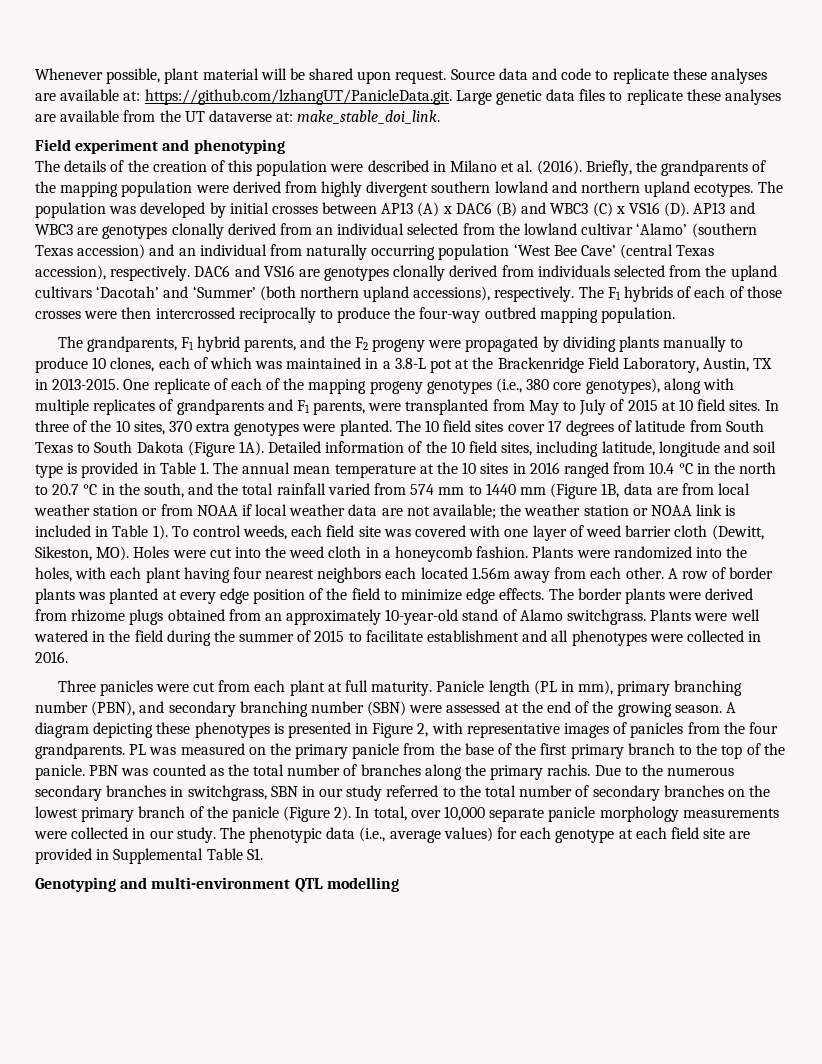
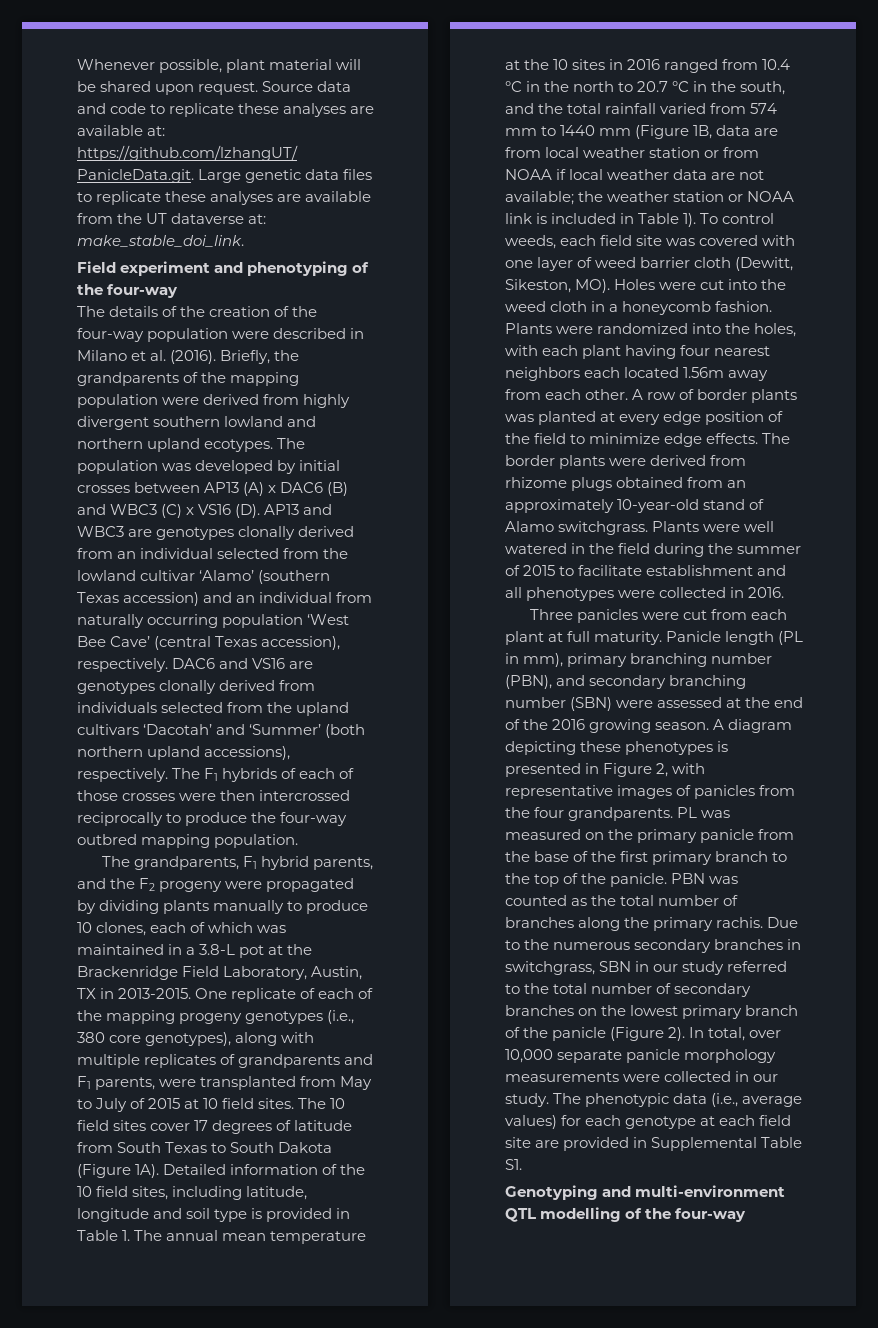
- Field experiment and phenotyping
+ Field experiment and phenotyping of the four-way
- The details of the creation of this population were described in Milano et al. (2016).
+ The details of the creation of the four-way population were described in Milano et al. (2016).
- In three of the 10 sites, 370 extra genotypes were planted.
- Panicle length (PL in mm), primary branching number (PBN), and secondary branching number (SBN) were assessed at the end of the growing season.
+ Panicle length (PL in mm), primary branching number (PBN), and secondary branching number (SBN) were assessed at the end of the 2016 growing season.
- Genotyping and multi-environment QTL modelling
+ Genotyping and multi-environment QTL modelling of the four-way

